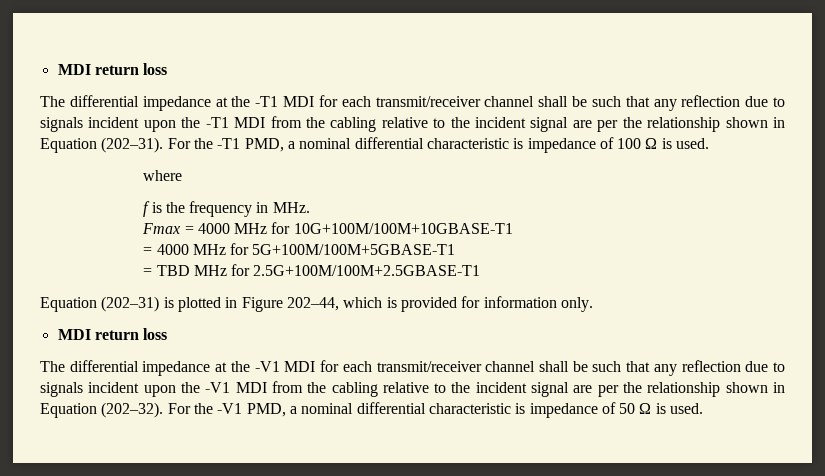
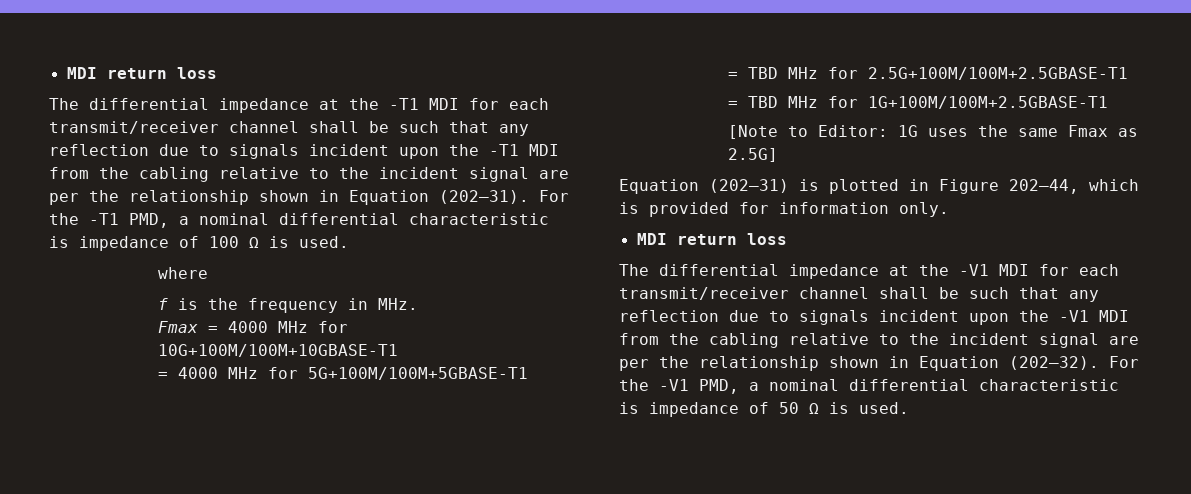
+ = TBD MHz for 1G+100M/100M+2.5GBASE-T1
+ [Note to Editor: 1G uses the same Fmax as 2.5G]

